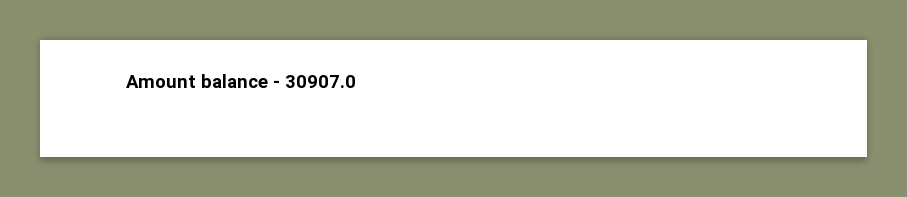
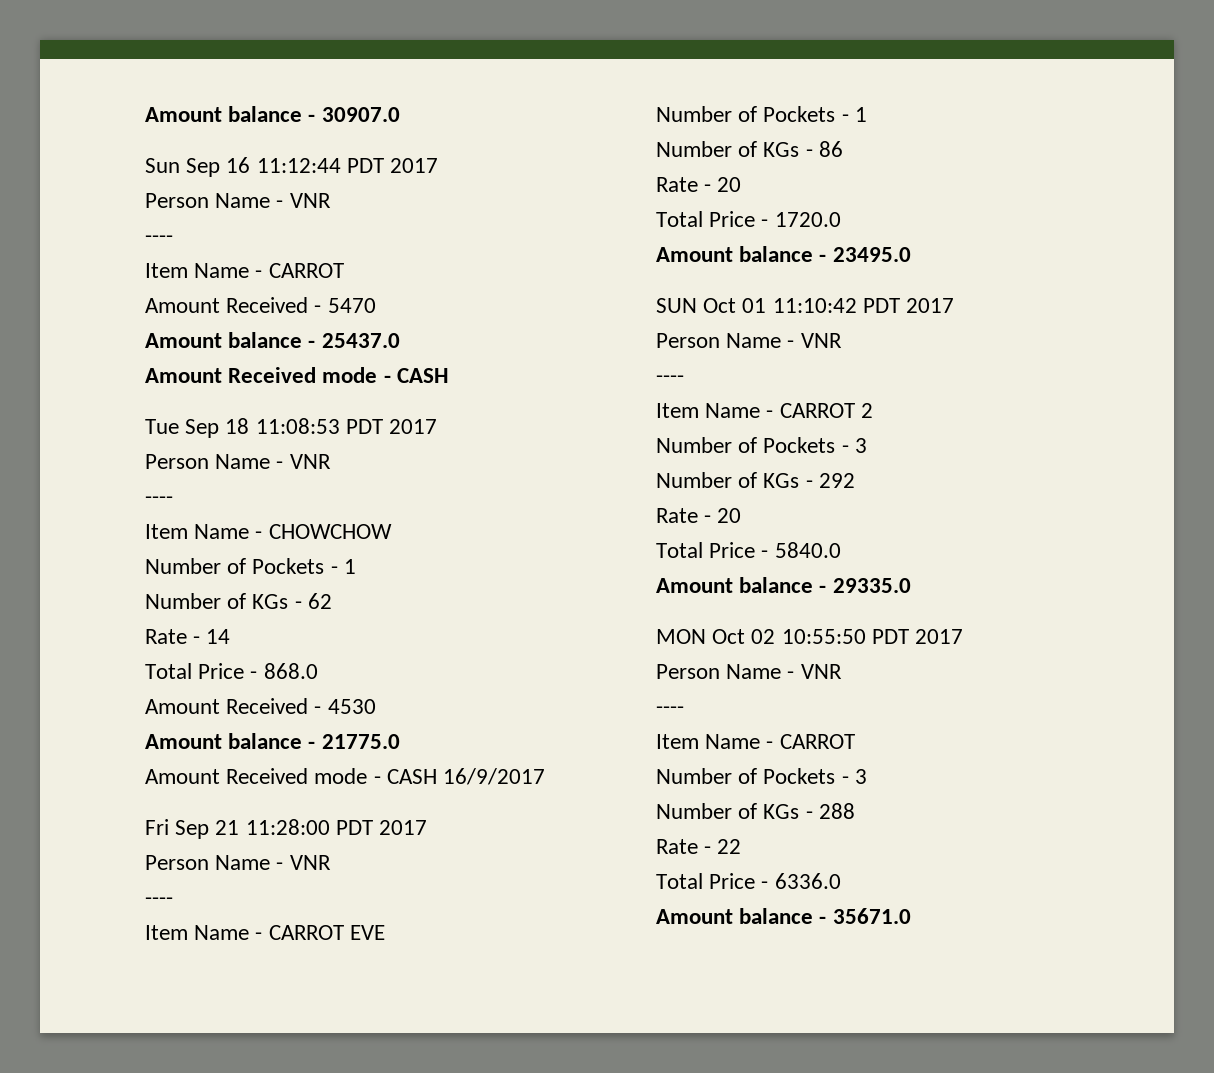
+ Sun Sep 16 11:12:44 PDT 2017
+ Person Name - VNR
+ ----
+ Item Name - CARROT
+ Amount Received - 5470
+ Amount balance - 25437.0
+ Amount Received mode - CASH
+ Tue Sep 18 11:08:53 PDT 2017
+ Person Name - VNR
+ ----
+ Item Name - CHOWCHOW
+ Number of Pockets - 1
+ Number of KGs - 62
+ Rate - 14
+ Total Price - 868.0
+ Amount Received - 4530
+ Amount balance - 21775.0
+ Amount Received mode - CASH 16/9/2017
+ Fri Sep 21 11:28:00 PDT 2017
+ Person Name - VNR
+ ----
+ Item Name - CARROT EVE
+ Number of Pockets - 1
+ Number of KGs - 86
+ Rate - 20
+ Total Price - 1720.0
+ Amount balance - 23495.0
+ SUN Oct 01 11:10:42 PDT 2017
+ Person Name - VNR
+ ----
+ Item Name - CARROT 2
+ Number of Pockets - 3
+ Number of KGs - 292
+ Rate - 20
+ Total Price - 5840.0
+ Amount balance - 29335.0
+ MON Oct 02 10:55:50 PDT 2017
+ Person Name - VNR
+ ----
+ Item Name - CARROT
+ Number of Pockets - 3
+ Number of KGs - 288
+ Rate - 22
+ Total Price - 6336.0
+ Amount balance - 35671.0

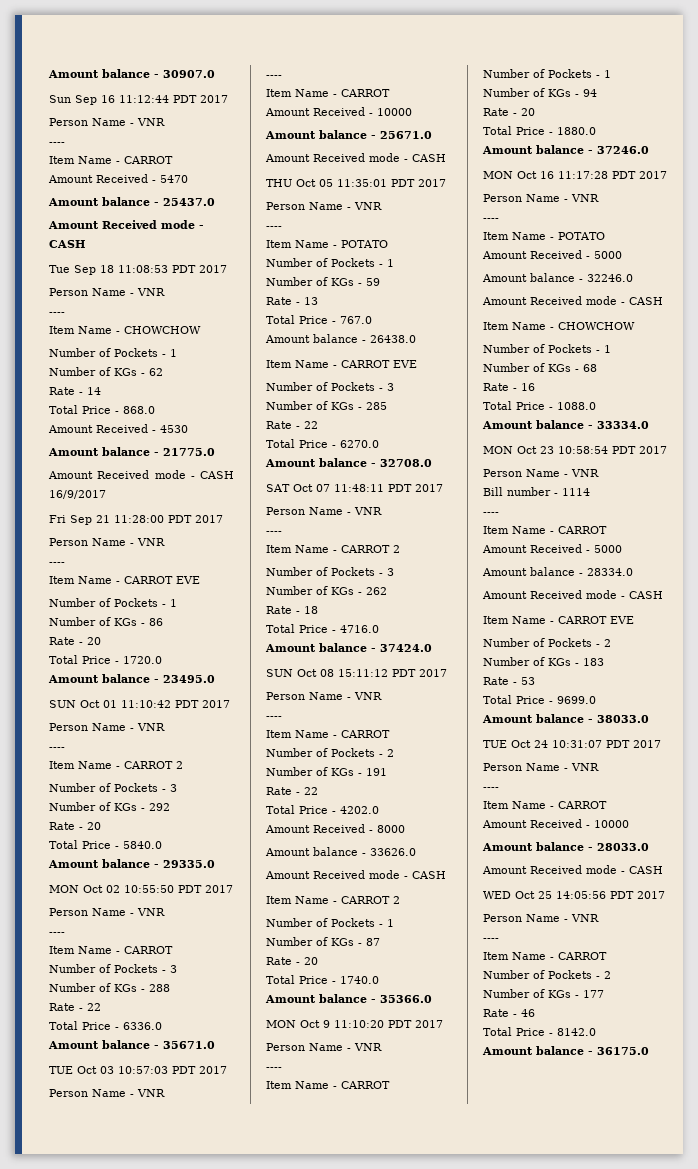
+ TUE Oct 03 10:57:03 PDT 2017
+ Person Name - VNR
+ ----
+ Item Name - CARROT
+ Amount Received - 10000
+ Amount balance - 25671.0
+ Amount Received mode - CASH
+ THU Oct 05 11:35:01 PDT 2017
+ Person Name - VNR
+ ----
+ Item Name - POTATO
+ Number of Pockets - 1
+ Number of KGs - 59
+ Rate - 13
+ Total Price - 767.0
+ Amount balance - 26438.0
+ Item Name - CARROT EVE
+ Number of Pockets - 3
+ Number of KGs - 285
+ Rate - 22
+ Total Price - 6270.0
+ Amount balance - 32708.0
+ SAT Oct 07 11:48:11 PDT 2017
+ Person Name - VNR
+ ----
+ Item Name - CARROT 2
+ Number of Pockets - 3
+ Number of KGs - 262
+ Rate - 18
+ Total Price - 4716.0
+ Amount balance - 37424.0
+ SUN Oct 08 15:11:12 PDT 2017
+ Person Name - VNR
+ ----
+ Item Name - CARROT
+ Number of Pockets - 2
+ Number of KGs - 191
+ Rate - 22
+ Total Price - 4202.0
+ Amount Received - 8000
+ Amount balance - 33626.0
+ Amount Received mode - CASH
+ Item Name - CARROT 2
+ Number of Pockets - 1
+ Number of KGs - 87
+ Rate - 20
+ Total Price - 1740.0
+ Amount balance - 35366.0
+ MON Oct 9 11:10:20 PDT 2017
+ Person Name - VNR
+ ----
+ Item Name - CARROT
+ Number of Pockets - 1
+ Number of KGs - 94
+ Rate - 20
+ Total Price - 1880.0
+ Amount balance - 37246.0
+ MON Oct 16 11:17:28 PDT 2017
+ Person Name - VNR
+ ----
+ Item Name - POTATO
+ Amount Received - 5000
+ Amount balance - 32246.0
+ Amount Received mode - CASH
+ Item Name - CHOWCHOW
+ Number of Pockets - 1
+ Number of KGs - 68
+ Rate - 16
+ Total Price - 1088.0
+ Amount balance - 33334.0
+ MON Oct 23 10:58:54 PDT 2017
+ Person Name - VNR
+ Bill number - 1114
+ ----
+ Item Name - CARROT
+ Amount Received - 5000
+ Amount balance - 28334.0
+ Amount Received mode - CASH
+ Item Name - CARROT EVE
+ Number of Pockets - 2
+ Number of KGs - 183
+ Rate - 53
+ Total Price - 9699.0
+ Amount balance - 38033.0
+ TUE Oct 24 10:31:07 PDT 2017
+ Person Name - VNR
+ ----
+ Item Name - CARROT
+ Amount Received - 10000
+ Amount balance - 28033.0
+ Amount Received mode - CASH
+ WED Oct 25 14:05:56 PDT 2017
+ Person Name - VNR
+ ----
+ Item Name - CARROT
+ Number of Pockets - 2
+ Number of KGs - 177
+ Rate - 46
+ Total Price - 8142.0
+ Amount balance - 36175.0

